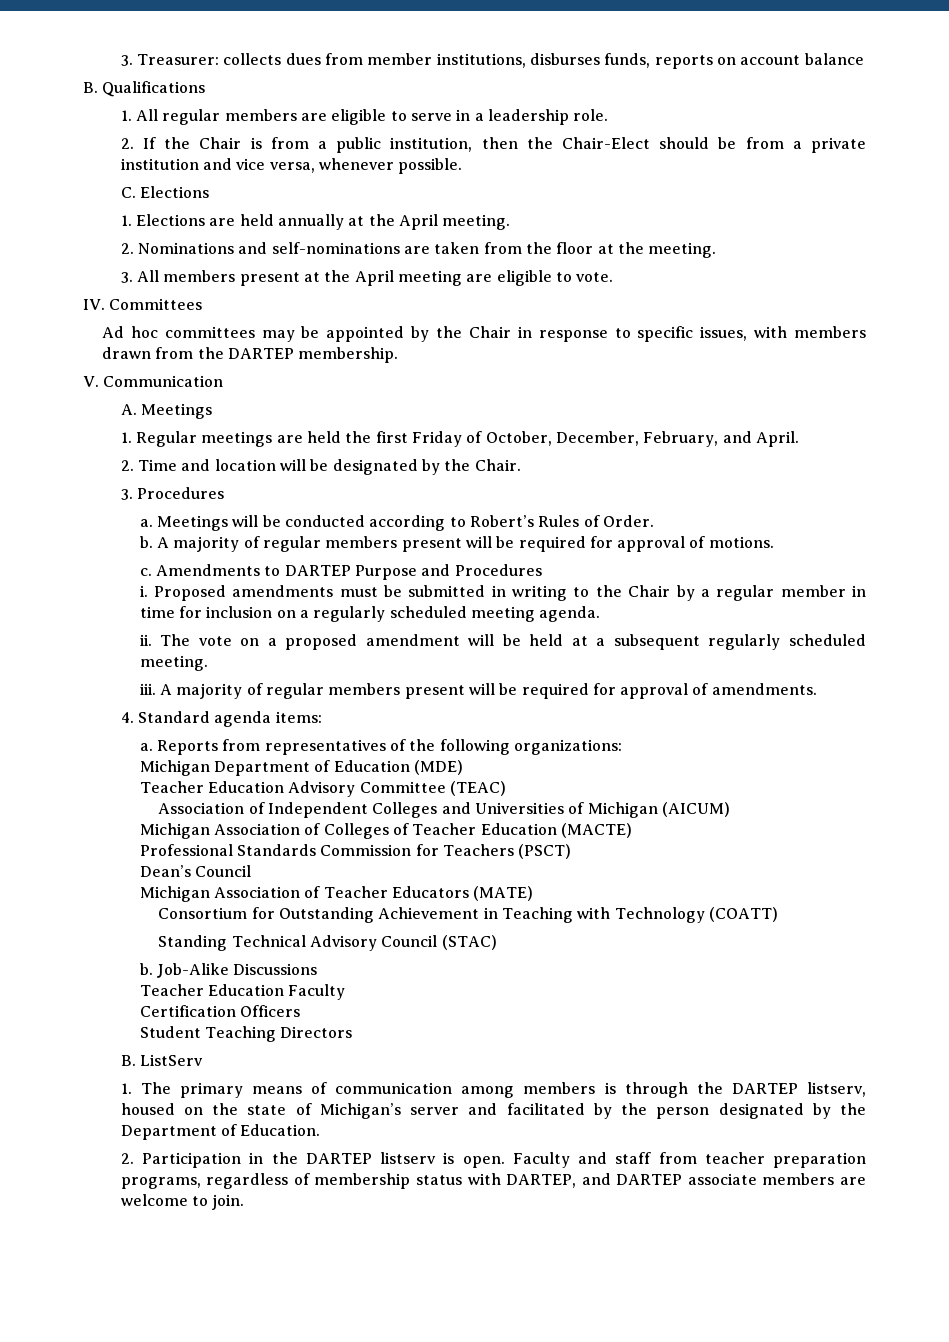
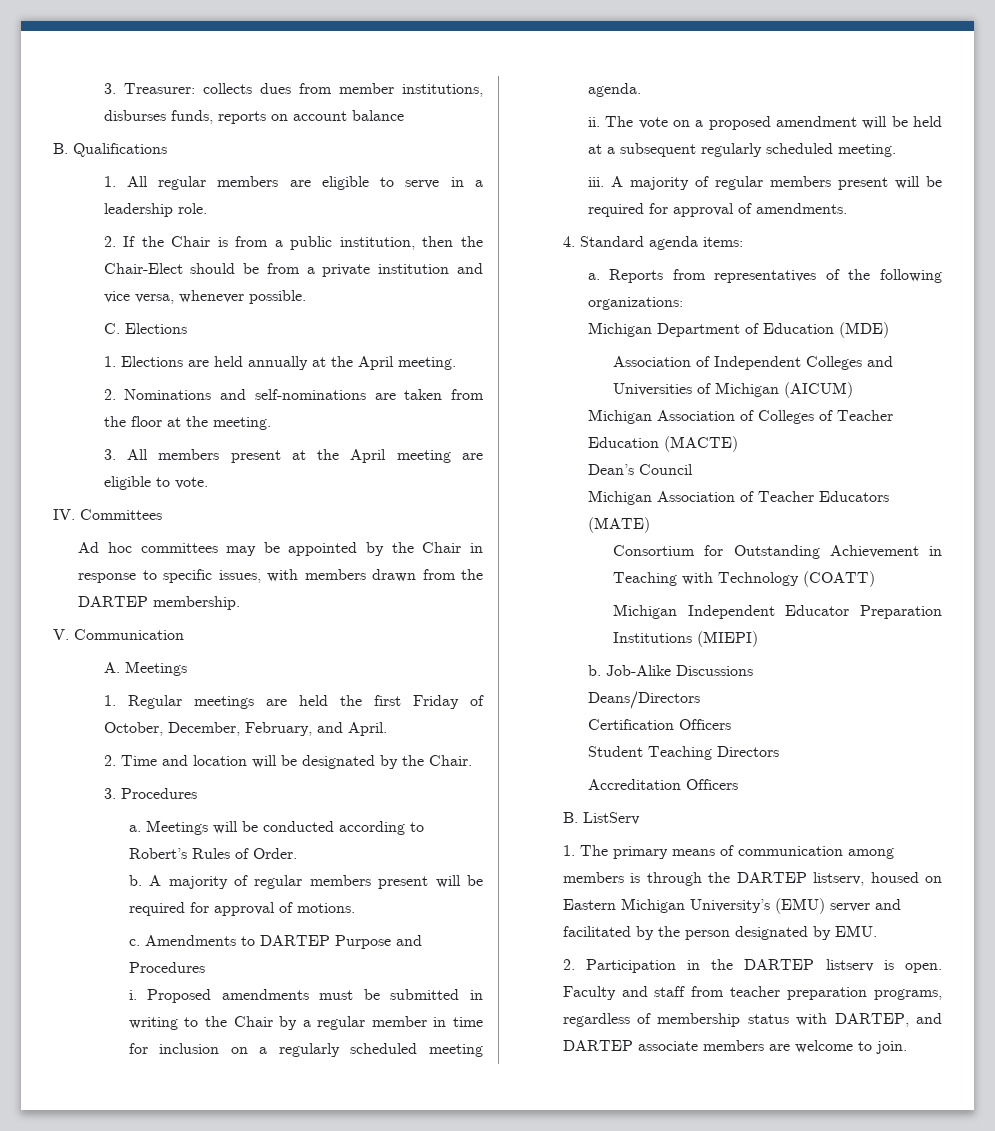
- Teacher Education Advisory Committee (TEAC)
- Professional Standards Commission for Teachers (PSCT)
- Standing Technical Advisory Council (STAC)
+ Michigan Independent Educator Preparation Institutions (MIEPI)
- Teacher Education Faculty
+ Deans/Directors
+ Accreditation Officers
- 1. The primary means of communication among members is through the DARTEP listserv, housed on the state of Michigan’s server and facilitated by the person designated by the Department of Education.
+ 1. The primary means of communication among members is through the DARTEP listserv, housed on Eastern Michigan University’s (EMU) server and facilitated by the person designated by EMU.

